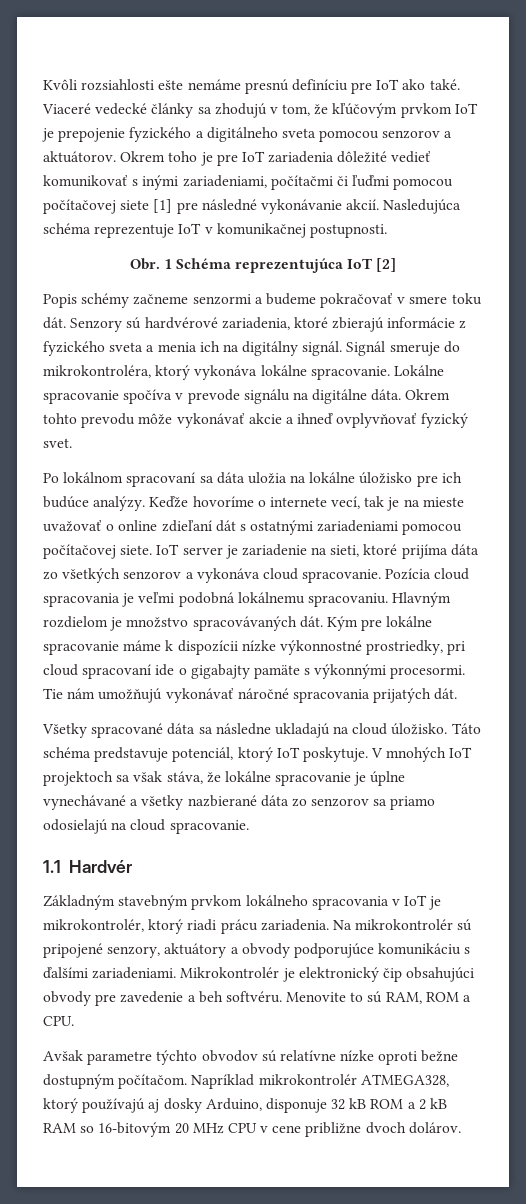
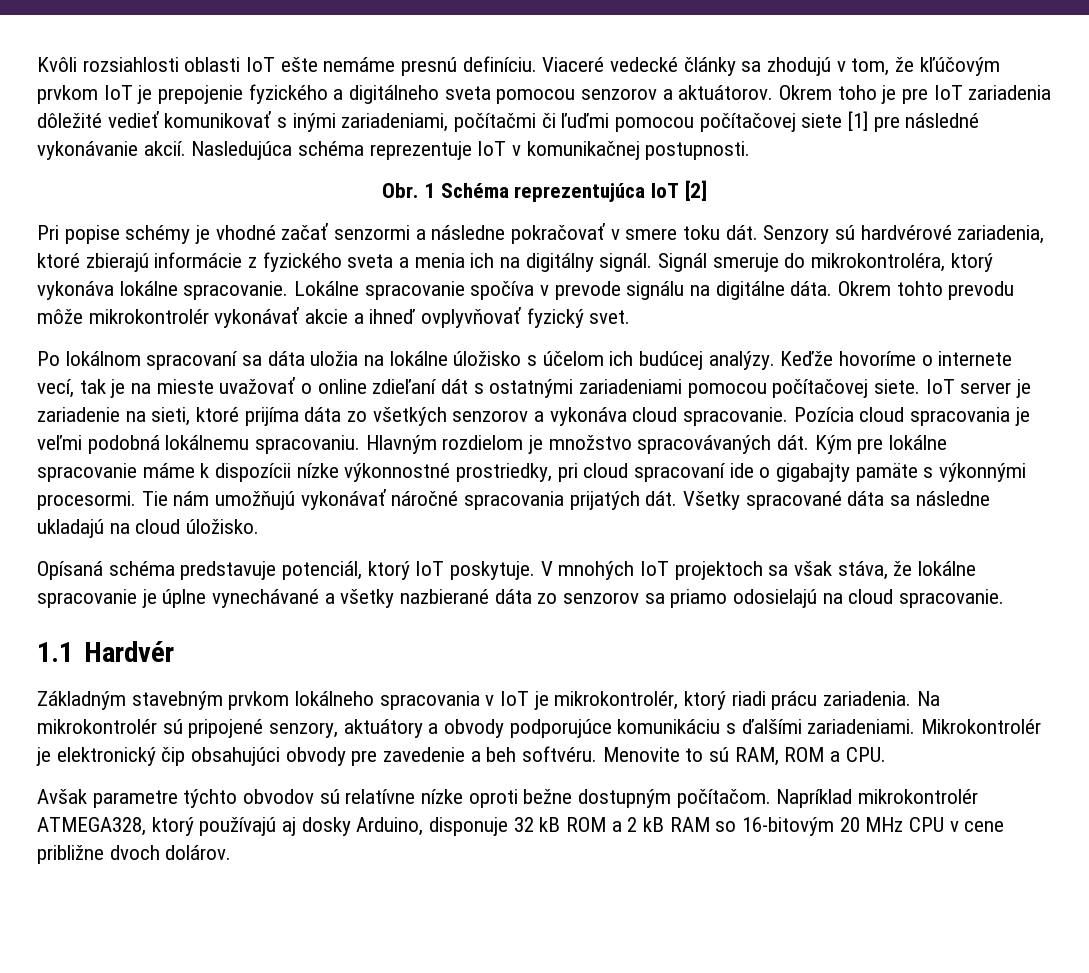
- Kvôli rozsiahlosti ešte nemáme presnú definíciu pre IoT ako také.
+ Kvôli rozsiahlosti oblasti IoT ešte nemáme presnú definíciu.
- Popis schémy začneme senzormi a budeme pokračovať v smere toku dát.
+ Pri popise schémy je vhodné začať senzormi a následne pokračovať v smere toku dát.
- Okrem tohto prevodu môže vykonávať akcie a ihneď ovplyvňovať fyzický svet.
+ Okrem tohto prevodu môže mikrokontrolér vykonávať akcie a ihneď ovplyvňovať fyzický svet.
- Po lokálnom spracovaní sa dáta uložia na lokálne úložisko pre ich budúce analýzy.
+ Po lokálnom spracovaní sa dáta uložia na lokálne úložisko s účelom ich budúcej analýzy.
- Tie nám umožňujú vykonávať náročné spracovania prijatých dát.
- Všetky spracované dáta sa následne ukladajú na cloud úložisko. Táto schéma predstavuje potenciál, ktorý IoT poskytuje.
+ Tie nám umožňujú vykonávať náročné spracovania prijatých dát. Všetky spracované dáta sa následne ukladajú na cloud úložisko.
+ Opísaná schéma predstavuje potenciál, ktorý IoT poskytuje.

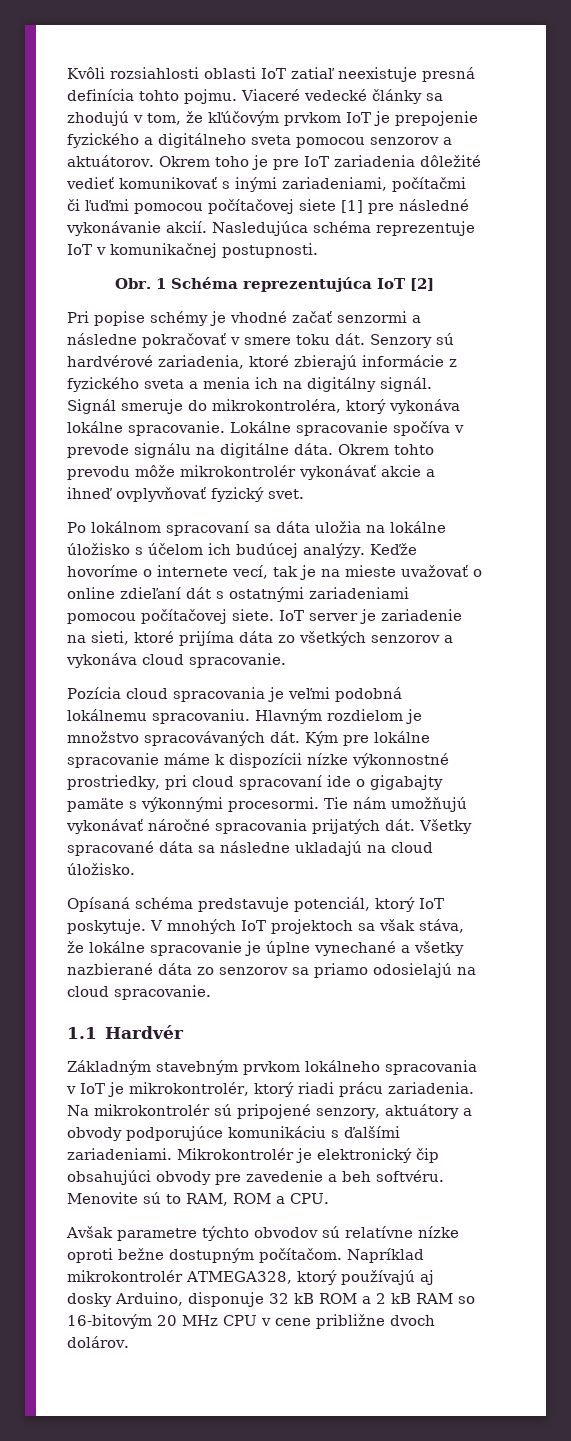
- Kvôli rozsiahlosti oblasti IoT ešte nemáme presnú definíciu.
+ Kvôli rozsiahlosti oblasti IoT zatiaľ neexistuje presná definícia tohto pojmu.
- IoT server je zariadenie na sieti, ktoré prijíma dáta zo všetkých senzorov a vykonáva cloud spracovanie. Pozícia cloud spracovania je veľmi podobná lokálnemu spracovaniu.
+ IoT server je zariadenie na sieti, ktoré prijíma dáta zo všetkých senzorov a vykonáva cloud spracovanie.
+ Pozícia cloud spracovania je veľmi podobná lokálnemu spracovaniu.
- V mnohých IoT projektoch sa však stáva, že lokálne spracovanie je úplne vynechávané a všetky nazbierané dáta zo senzorov sa priamo odosielajú na cloud spracovanie.
+ V mnohých IoT projektoch sa však stáva, že lokálne spracovanie je úplne vynechané a všetky nazbierané dáta zo senzorov sa priamo odosielajú na cloud spracovanie.
- Menovite to sú RAM, ROM a CPU.
+ Menovite sú to RAM, ROM a CPU.

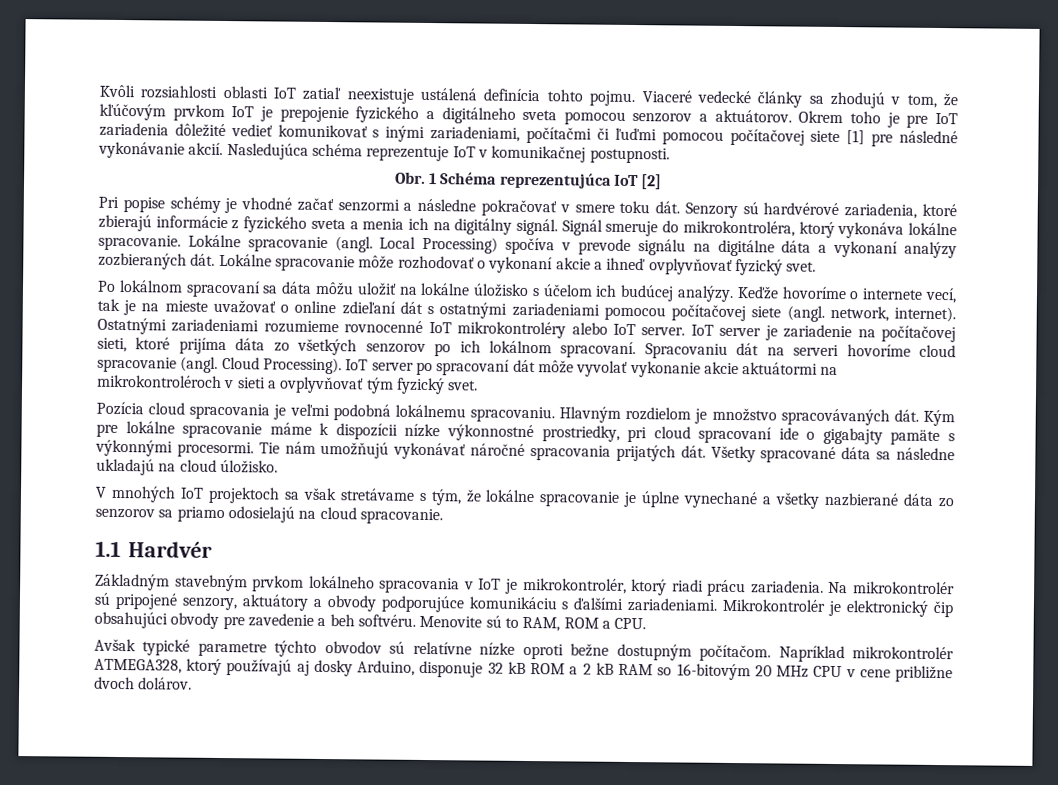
- Kvôli rozsiahlosti oblasti IoT zatiaľ neexistuje presná definícia tohto pojmu.
+ Kvôli rozsiahlosti oblasti IoT zatiaľ neexistuje ustálená definícia tohto pojmu.
- Lokálne spracovanie spočíva v prevode signálu na digitálne dáta. Okrem tohto prevodu môže mikrokontrolér vykonávať akcie a ihneď ovplyvňovať fyzický svet.
+ Lokálne spracovanie (angl. Local Processing) spočíva v prevode signálu na digitálne dáta a vykonaní analýzy zozbieraných dát. Lokálne spracovanie môže rozhodovať o vykonaní akcie a ihneď ovplyvňovať fyzický svet.
- Po lokálnom spracovaní sa dáta uložia na lokálne úložisko s účelom ich budúcej analýzy.
+ Po lokálnom spracovaní sa dáta môžu uložiť na lokálne úložisko s účelom ich budúcej analýzy.
- Keďže hovoríme o internete vecí, tak je na mieste uvažovať o online zdieľaní dát s ostatnými zariadeniami pomocou počítačovej siete.
+ Keďže hovoríme o internete vecí, tak je na mieste uvažovať o online zdieľaní dát s ostatnými zariadeniami pomocou počítačovej siete (angl. network, internet). Ostatnými zariadeniami rozumieme rovnocenné IoT mikrokontroléry alebo IoT server.
- IoT server je zariadenie na sieti, ktoré prijíma dáta zo všetkých senzorov a vykonáva cloud spracovanie.
+ IoT server je zariadenie na počítačovej sieti, ktoré prijíma dáta zo všetkých senzorov po ich lokálnom spracovaní. Spracovaniu dát na serveri hovoríme cloud spracovanie (angl. Cloud Processing). IoT server po spracovaní dát môže vyvolať vykonanie akcie aktuátormi na mikrokontroléroch v sieti a ovplyvňovať tým fyzický svet.
- Opísaná schéma predstavuje potenciál, ktorý IoT poskytuje. V mnohých IoT projektoch sa však stáva, že lokálne spracovanie je úplne vynechané a všetky nazbierané dáta zo senzorov sa priamo odosielajú na cloud spracovanie.
+ V mnohých IoT projektoch sa však stretávame s tým, že lokálne spracovanie je úplne vynechané a všetky nazbierané dáta zo senzorov sa priamo odosielajú na cloud spracovanie.
- Avšak parametre týchto obvodov sú relatívne nízke oproti bežne dostupným počítačom.
+ Avšak typické parametre týchto obvodov sú relatívne nízke oproti bežne dostupným počítačom.

